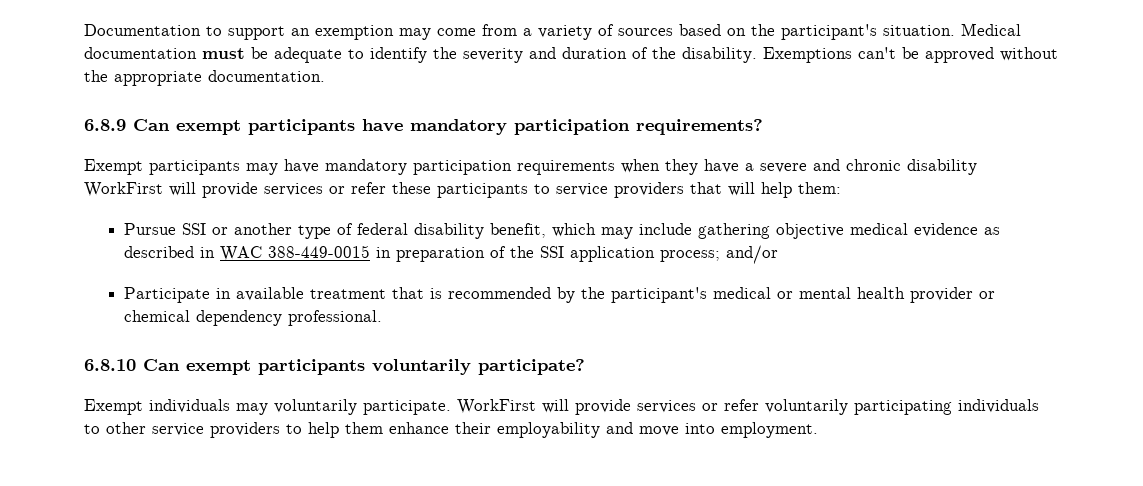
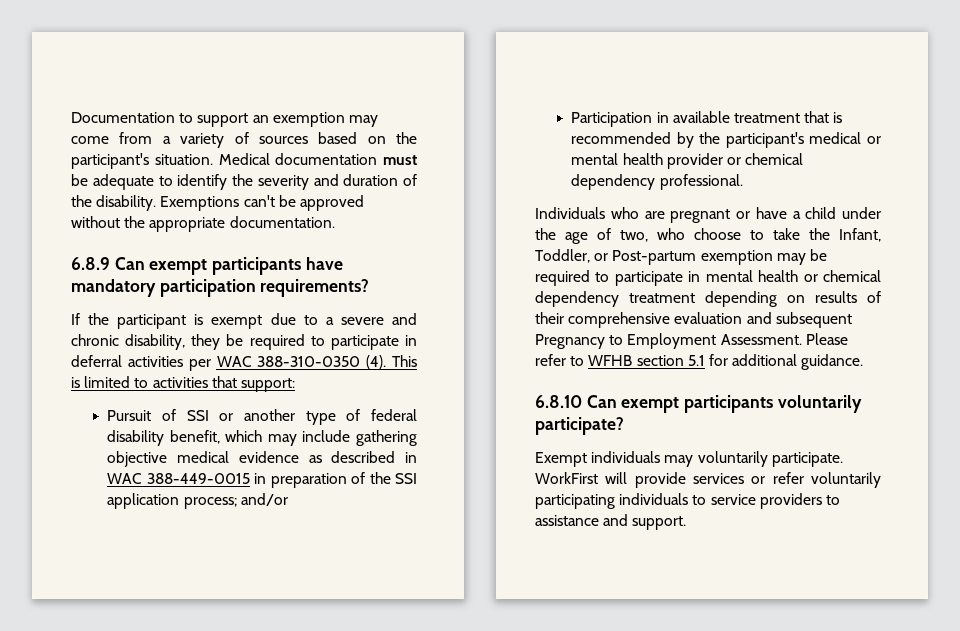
- Exempt participants may have mandatory participation requirements when they have a severe and chronic disability WorkFirst will provide services or refer these participants to service providers that will help them:
- Pursue SSI or another type of federal disability benefit, which may include gathering objective medical evidence as described in WAC 388-449-0015 in preparation of the SSI application process; and/or
+ If the participant is exempt due to a severe and chronic disability, they be required to participate in deferral activities per WAC 388-310-0350 (4). This is limited to activities that support:
+ Pursuit of SSI or another type of federal disability benefit, which may include gathering objective medical evidence as described in WAC 388-449-0015 in preparation of the SSI application process; and/or
- Participate in available treatment that is recommended by the participant's medical or mental health provider or chemical dependency professional.
+ Participation in available treatment that is recommended by the participant's medical or mental health provider or chemical dependency professional.
+ Individuals who are pregnant or have a child under the age of two, who choose to take the Infant, Toddler, or Post-partum exemption may be required to participate in mental health or chemical dependency treatment depending on results of their comprehensive evaluation and subsequent Pregnancy to Employment Assessment. Please refer to WFHB section 5.1 for additional guidance.
- WorkFirst will provide services or refer voluntarily participating individuals to other service providers to help them enhance their employability and move into employment.
+ WorkFirst will provide services or refer voluntarily participating individuals to service providers to assistance and support.

